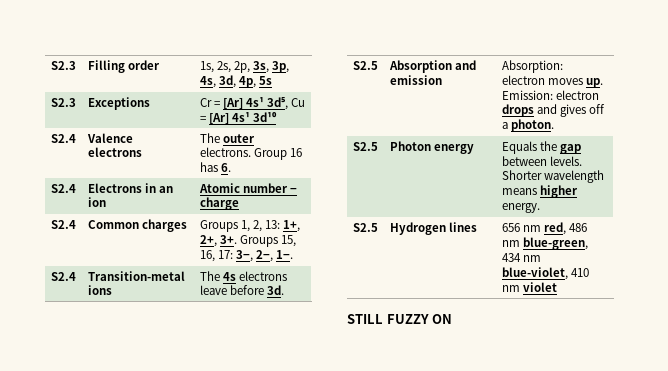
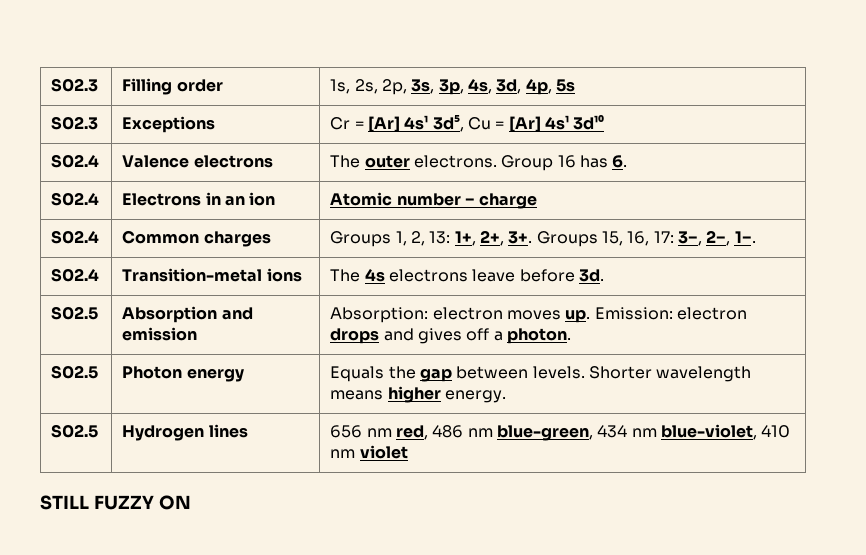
- S2.3 | Filling order | 1s, 2s, 2p, 3s, 3p, 4s, 3d, 4p, 5s
+ S02.3 | Filling order | 1s, 2s, 2p, 3s, 3p, 4s, 3d, 4p, 5s
- S2.3 | Exceptions | Cr = [Ar] 4s¹ 3d⁵, Cu = [Ar] 4s¹ 3d¹⁰
+ S02.3 | Exceptions | Cr = [Ar] 4s¹ 3d⁵, Cu = [Ar] 4s¹ 3d¹⁰
- S2.4 | Valence electrons | The outer electrons. Group 16 has 6.
+ S02.4 | Valence electrons | The outer electrons. Group 16 has 6.
- S2.4 | Electrons in an ion | Atomic number − charge
+ S02.4 | Electrons in an ion | Atomic number − charge
- S2.4 | Common charges | Groups 1, 2, 13: 1+, 2+, 3+. Groups 15, 16, 17: 3−, 2−, 1−.
+ S02.4 | Common charges | Groups 1, 2, 13: 1+, 2+, 3+. Groups 15, 16, 17: 3−, 2−, 1−.
- S2.4 | Transition-metal ions | The 4s electrons leave before 3d.
+ S02.4 | Transition-metal ions | The 4s electrons leave before 3d.
- S2.5 | Absorption and emission | Absorption: electron moves up. Emission: electron drops and gives off a photon.
+ S02.5 | Absorption and emission | Absorption: electron moves up. Emission: electron drops and gives off a photon.
- S2.5 | Photon energy | Equals the gap between levels. Shorter wavelength means higher energy.
+ S02.5 | Photon energy | Equals the gap between levels. Shorter wavelength means higher energy.
- S2.5 | Hydrogen lines | 656 nm red, 486 nm blue-green, 434 nm blue-violet, 410 nm violet
+ S02.5 | Hydrogen lines | 656 nm red, 486 nm blue-green, 434 nm blue-violet, 410 nm violet

